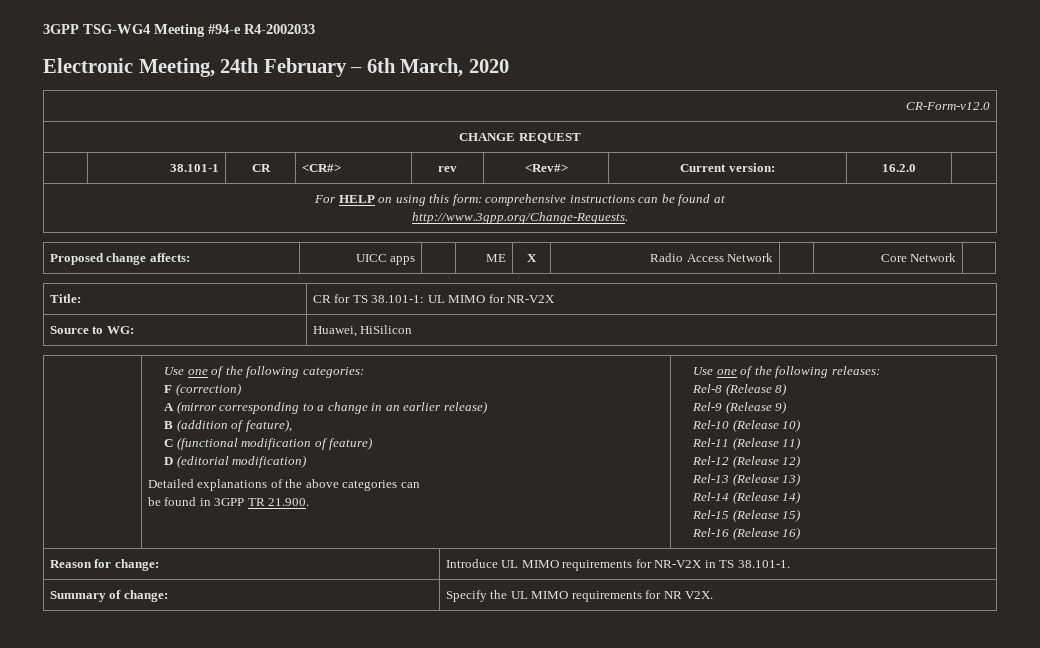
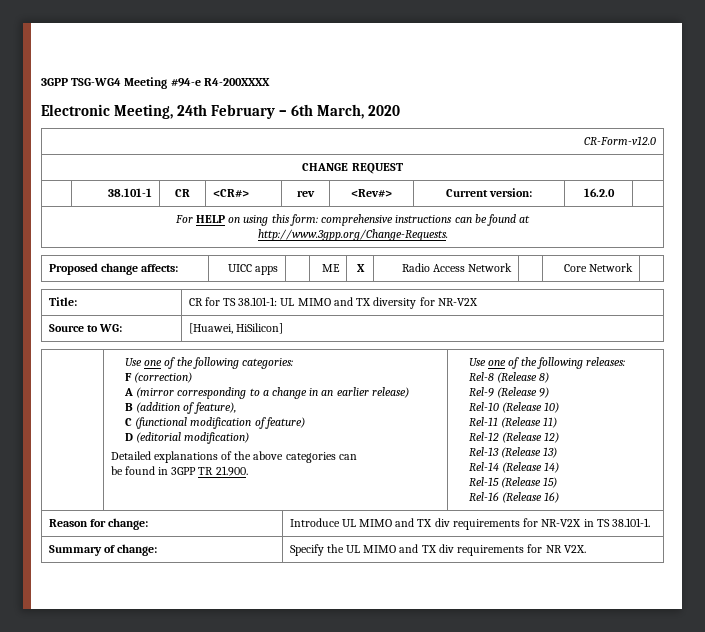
- 3GPP TSG-WG4 Meeting #94-e R4-2002033
+ 3GPP TSG-WG4 Meeting #94-e R4-200XXXX
- Title: | CR for TS 38.101-1: UL MIMO for NR-V2X
+ Title: | CR for TS 38.101-1: UL MIMO and TX diversity for NR-V2X
- Source to WG: | Huawei, HiSilicon
+ Source to WG: | [Huawei, HiSilicon]
- Reason for change: | Introduce UL MIMO requirements for NR-V2X in TS 38.101-1.
+ Reason for change: | Introduce UL MIMO and TX div requirements for NR-V2X in TS 38.101-1.
- Summary of change: | Specify the UL MIMO requirements for NR V2X.
+ Summary of change: | Specify the UL MIMO and TX div requirements for NR V2X.

